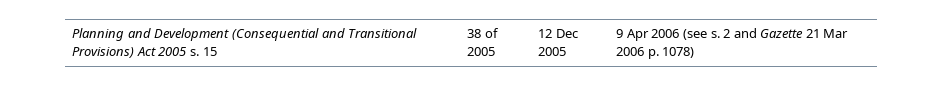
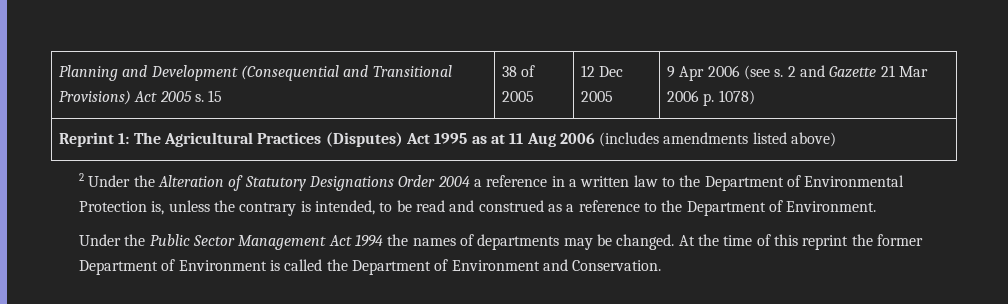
+ Reprint 1: The Agricultural Practices (Disputes) Act 1995 as at 11 Aug 2006 (includes amendments listed above)
+ 2 Under the Alteration of Statutory Designations Order 2004 a reference in a written law to the Department of Environmental Protection is, unless the contrary is intended, to be read and construed as a reference to the Department of Environment.
+ Under the Public Sector Management Act 1994 the names of departments may be changed. At the time of this reprint the former Department of Environment is called the Department of Environment and Conservation.

